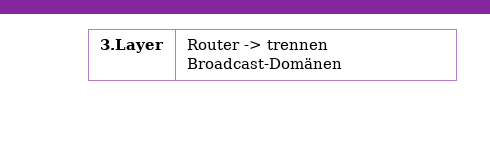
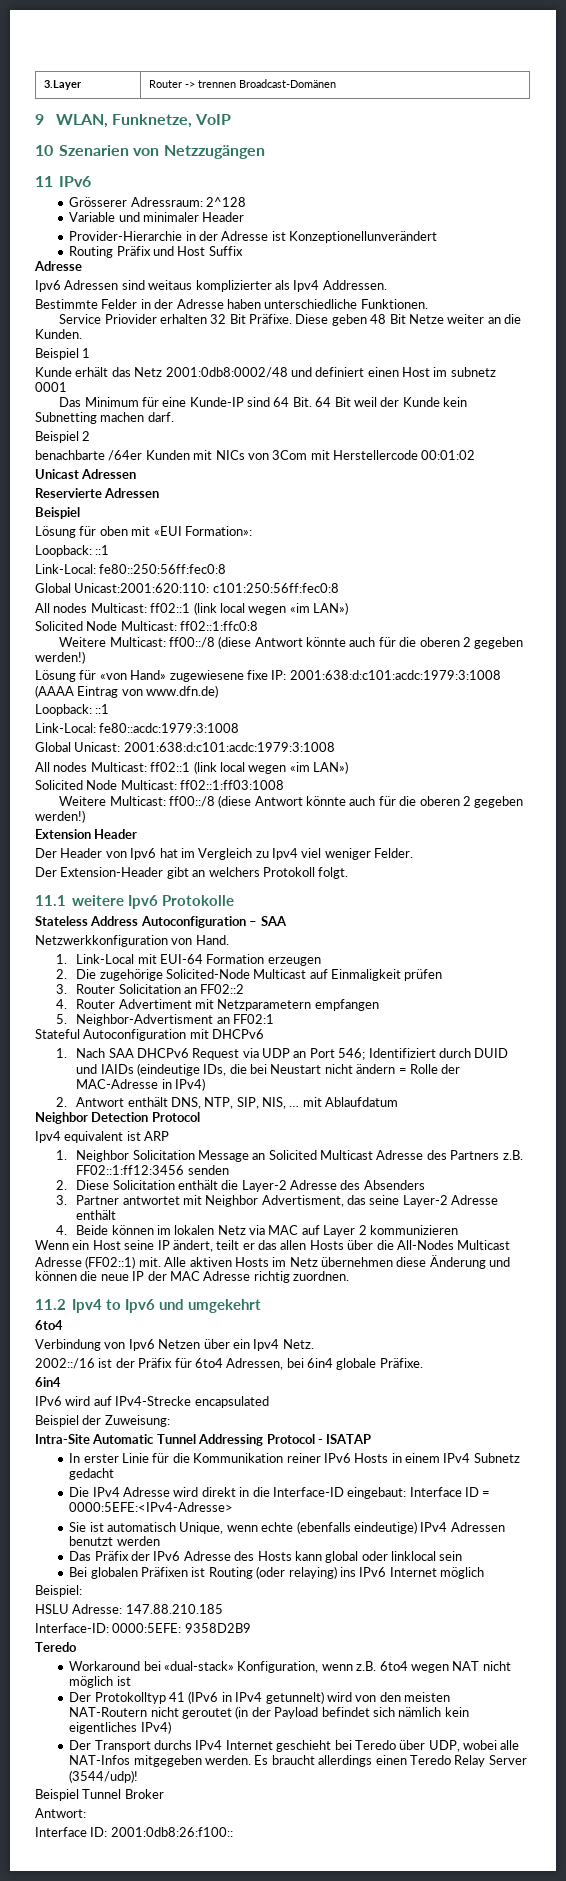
+ 9 WLAN, Funknetze, VoIP
+ 10 Szenarien von Netzzugängen
+ 11 IPv6
+ Grösserer Adressraum: 2^128
+ Variable und minimaler Header
+ Provider-Hierarchie in der Adresse ist Konzeptionellunverändert
+ Routing Präfix und Host Suffix
+ Adresse
+ Ipv6 Adressen sind weitaus komplizierter als Ipv4 Addressen.
+ Bestimmte Felder in der Adresse haben unterschiedliche Funktionen.
+ Service Priovider erhalten 32 Bit Präfixe. Diese geben 48 Bit Netze weiter an die Kunden.
+ Beispiel 1
+ Kunde erhält das Netz 2001:0db8:0002/48 und definiert einen Host im subnetz 0001
+ Das Minimum für eine Kunde-IP sind 64 Bit. 64 Bit weil der Kunde kein Subnetting machen darf.
+ Beispiel 2
+ benachbarte /64er Kunden mit NICs von 3Com mit Herstellercode 00:01:02
+ Unicast Adressen
+ Reservierte Adressen
+ Beispiel
+ Lösung für oben mit «EUI Formation»:
+ Loopback: ::1
+ Link-Local: fe80::250:56ff:fec0:8
+ Global Unicast:2001:620:110: c101:250:56ff:fec0:8
+ All nodes Multicast: ff02::1 (link local wegen «im LAN»)
+ Solicited Node Multicast: ff02::1:ffc0:8
+ Weitere Multicast: ff00::/8 (diese Antwort könnte auch für die oberen 2 gegeben werden!)
+ Lösung für «von Hand» zugewiesene fixe IP: 2001:638:d:c101:acdc:1979:3:1008 (AAAA Eintrag von www.dfn.de)
+ Loopback: ::1
+ Link-Local: fe80::acdc:1979:3:1008
+ Global Unicast: 2001:638:d:c101:acdc:1979:3:1008
+ All nodes Multicast: ff02::1 (link local wegen «im LAN»)
+ Solicited Node Multicast: ff02::1:ff03:1008
+ Weitere Multicast: ff00::/8 (diese Antwort könnte auch für die oberen 2 gegeben werden!)
+ Extension Header
+ Der Header von Ipv6 hat im Vergleich zu Ipv4 viel weniger Felder.
+ Der Extension-Header gibt an welchers Protokoll folgt.
+ 11.1 weitere Ipv6 Protokolle
+ Stateless Address Autoconfiguration – SAA
+ Netzwerkkonfiguration von Hand.
+ 1. Link-Local mit EUI-64 Formation erzeugen
+ 2. Die zugehörige Solicited-Node Multicast auf Einmaligkeit prüfen
+ 3. Router Solicitation an FF02::2
+ 4. Router Advertiment mit Netzparametern empfangen
+ 5. Neighbor-Advertisment an FF02:1
+ Stateful Autoconfiguration mit DHCPv6
+ 1. Nach SAA DHCPv6 Request via UDP an Port 546; Identifiziert durch DUID und IAIDs (eindeutige IDs, die bei Neustart nicht ändern = Rolle der MAC-Adresse in IPv4)
+ 2. Antwort enthält DNS, NTP, SIP, NIS, … mit Ablaufdatum
+ Neighbor Detection Protocol
+ Ipv4 equivalent ist ARP
+ 1. Neighbor Solicitation Message an Solicited Multicast Adresse des Partners z.B. FF02::1:ff12:3456 senden
+ 2. Diese Solicitation enthält die Layer-2 Adresse des Absenders
+ 3. Partner antwortet mit Neighbor Advertisment, das seine Layer-2 Adresse enthält
+ 4. Beide können im lokalen Netz via MAC auf Layer 2 kommunizieren
+ Wenn ein Host seine IP ändert, teilt er das allen Hosts über die All-Nodes Multicast Adresse (FF02::1) mit. Alle aktiven Hosts im Netz übernehmen diese Änderung und können die neue IP der MAC Adresse richtig zuordnen.
+ 11.2 Ipv4 to Ipv6 und umgekehrt
+ 6to4
+ Verbindung von Ipv6 Netzen über ein Ipv4 Netz.
+ 2002::/16 ist der Präfix für 6to4 Adressen, bei 6in4 globale Präfixe.
+ 6in4
+ IPv6 wird auf IPv4-Strecke encapsulated
+ Beispiel der Zuweisung:
+ Intra-Site Automatic Tunnel Addressing Protocol - ISATAP
+ In erster Linie für die Kommunikation reiner IPv6 Hosts in einem IPv4 Subnetz gedacht
+ Die IPv4 Adresse wird direkt in die Interface-ID eingebaut: Interface ID = 0000:5EFE:<IPv4-Adresse>
+ Sie ist automatisch Unique, wenn echte (ebenfalls eindeutige) IPv4 Adressen benutzt werden
+ Das Präfix der IPv6 Adresse des Hosts kann global oder linklocal sein
+ Bei globalen Präfixen ist Routing (oder relaying) ins IPv6 Internet möglich
+ Beispiel:
+ HSLU Adresse: 147.88.210.185
+ Interface-ID: 0000:5EFE: 9358D2B9
+ Teredo
+ Workaround bei «dual-stack» Konfiguration, wenn z.B. 6to4 wegen NAT nicht möglich ist
+ Der Protokolltyp 41 (IPv6 in IPv4 getunnelt) wird von den meisten NAT-Routern nicht geroutet (in der Payload befindet sich nämlich kein eigentliches IPv4)
+ Der Transport durchs IPv4 Internet geschieht bei Teredo über UDP, wobei alle NAT-Infos mitgegeben werden. Es braucht allerdings einen Teredo Relay Server (3544/udp)!
+ Beispiel Tunnel Broker
+ Antwort:
+ Interface ID: 2001:0db8:26:f100::

